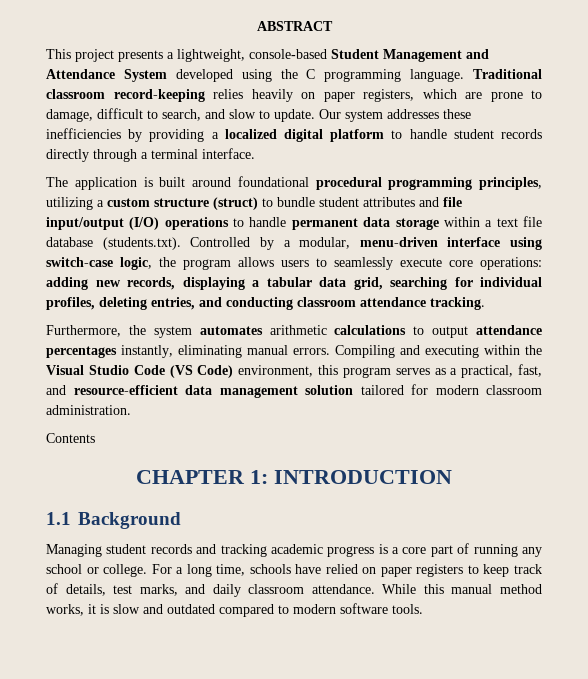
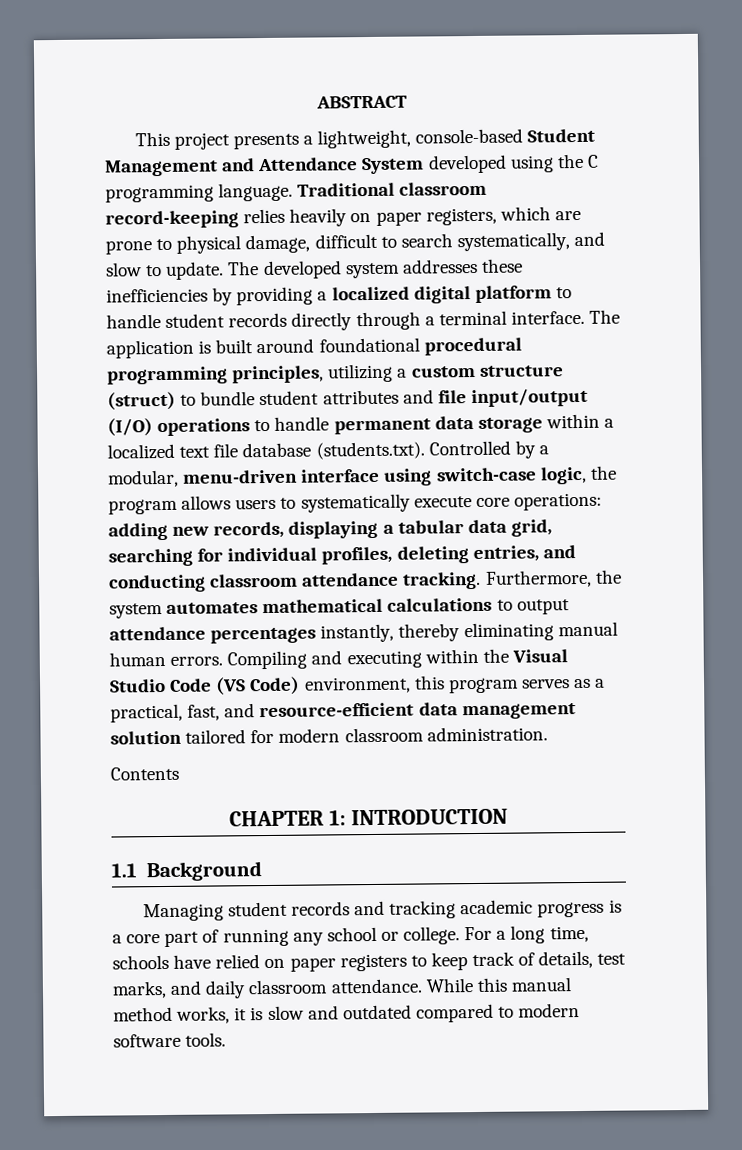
- Traditional classroom record-keeping relies heavily on paper registers, which are prone to damage, difficult to search, and slow to update.
+ Traditional classroom record-keeping relies heavily on paper registers, which are prone to physical damage, difficult to search systematically, and slow to update.
- Our system addresses these inefficiencies by providing a localized digital platform to handle student records directly through a terminal interface.
- The application is built around foundational procedural programming principles, utilizing a custom structure (struct) to bundle student attributes and file input/output (I/O) operations to handle permanent data storage within a text file database (students.txt). Controlled by a modular, menu-driven interface using switch-case logic, the program allows users to seamlessly execute core operations:
+ The developed system addresses these inefficiencies by providing a localized digital platform to handle student records directly through a terminal interface. The application is built around foundational procedural programming principles, utilizing a custom structure (struct) to bundle student attributes and file input/output (I/O) operations to handle permanent data storage within a localized text file database (students.txt). Controlled by a modular, menu-driven interface using switch-case logic, the program allows users to systematically execute core operations:
- adding new records, displaying a tabular data grid, searching for individual profiles, deleting entries, and conducting classroom attendance tracking.
- Furthermore, the system automates arithmetic calculations to output attendance percentages instantly, eliminating manual errors.
+ adding new records, displaying a tabular data grid, searching for individual profiles, deleting entries, and conducting classroom attendance tracking. Furthermore, the system automates mathematical calculations to output attendance percentages instantly, thereby eliminating manual human errors.

